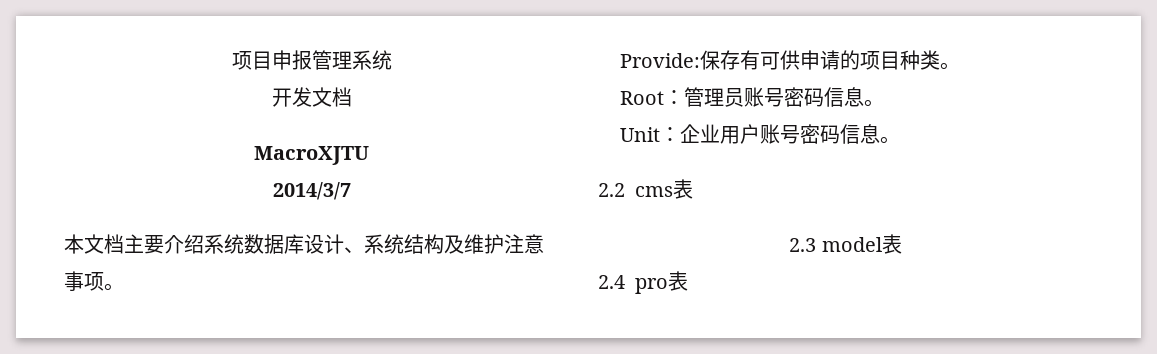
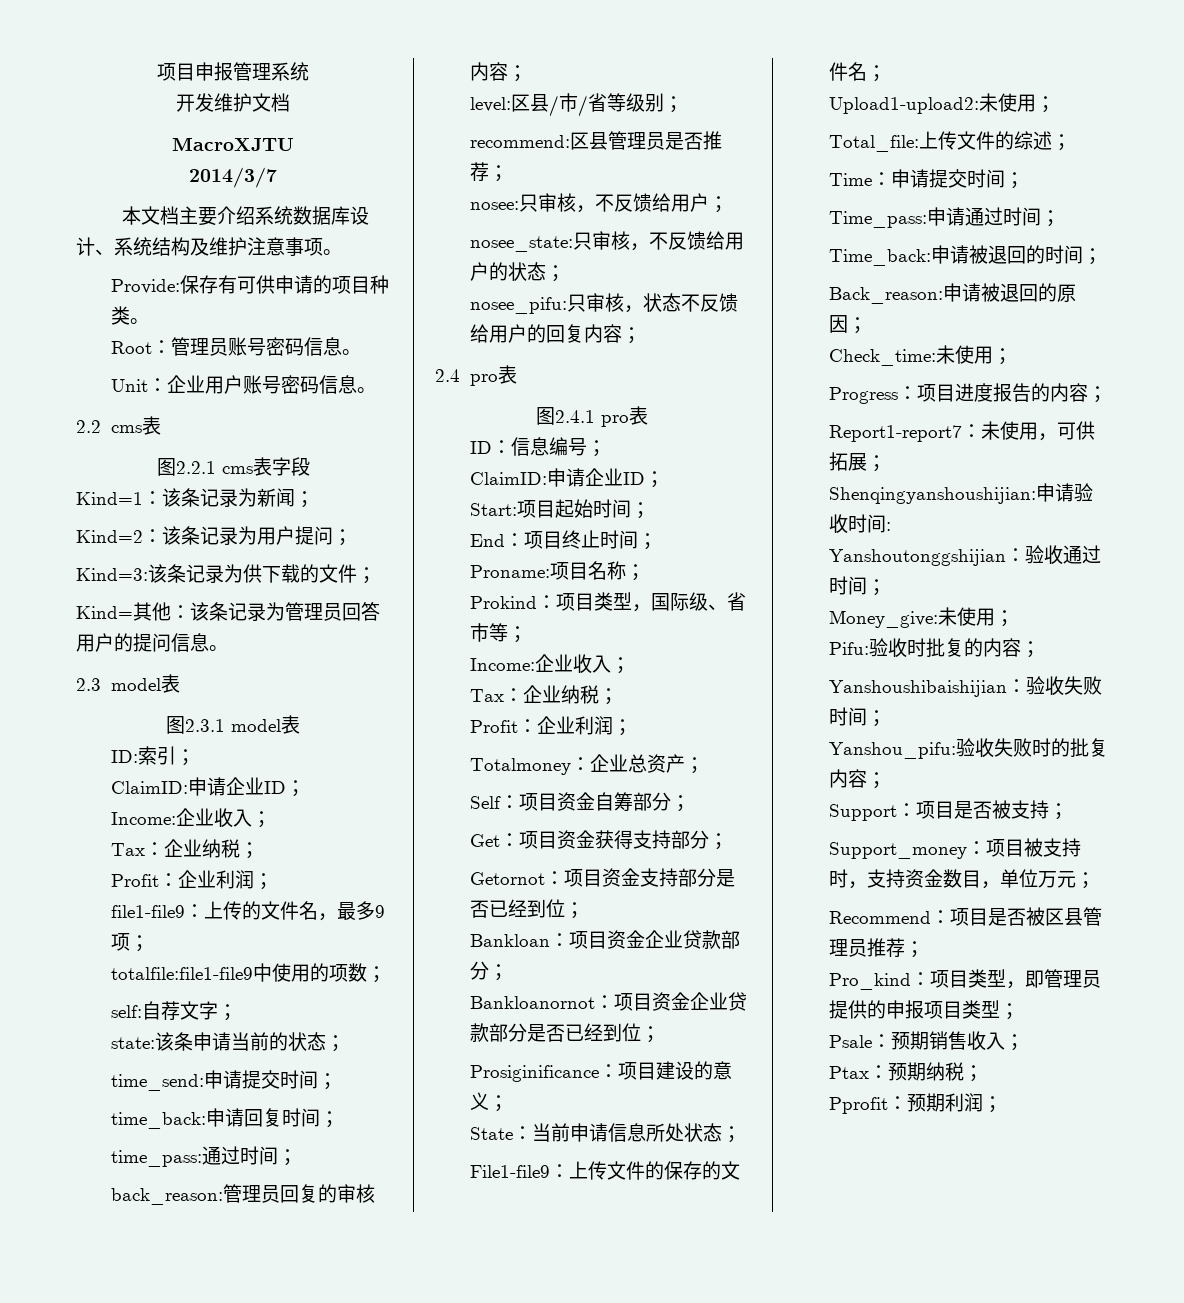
- 开发文档
+ 开发维护文档
+ 图2.2.1 cms表字段
+ Kind=1：该条记录为新闻；
+ Kind=2：该条记录为用户提问；
+ Kind=3:该条记录为供下载的文件；
+ Kind=其他：该条记录为管理员回答用户的提问信息。
  2.3 model表
+ 图2.3.1 model表
+ ID:索引；
+ ClaimID:申请企业ID；
+ Income:企业收入；
+ Tax：企业纳税；
+ Profit：企业利润；
+ file1-file9：上传的文件名，最多9项；
+ totalfile:file1-file9中使用的项数；
+ self:自荐文字；
+ state:该条申请当前的状态；
+ time_send:申请提交时间；
+ time_back:申请回复时间；
+ time_pass:通过时间；
+ back_reason:管理员回复的审核内容；
+ level:区县/市/省等级别；
+ recommend:区县管理员是否推荐；
+ nosee:只审核，不反馈给用户；
+ nosee_state:只审核，不反馈给用户的状态；
+ nosee_pifu:只审核，状态不反馈给用户的回复内容；
  2.4 pro表
+ 图2.4.1 pro表
+ ID：信息编号；
+ ClaimID:申请企业ID；
+ Start:项目起始时间；
+ End：项目终止时间；
+ Proname:项目名称；
+ Prokind：项目类型，国际级、省市等；
+ Income:企业收入；
+ Tax：企业纳税；
+ Profit：企业利润；
+ Totalmoney：企业总资产；
+ Self：项目资金自筹部分；
+ Get：项目资金获得支持部分；
+ Getornot：项目资金支持部分是否已经到位；
+ Bankloan：项目资金企业贷款部分；
+ Bankloanornot：项目资金企业贷款部分是否已经到位；
+ Prosiginificance：项目建设的意义；
+ State：当前申请信息所处状态；
+ File1-file9：上传文件的保存的文件名；
+ Upload1-upload2:未使用；
+ Total_file:上传文件的综述；
+ Time：申请提交时间；
+ Time_pass:申请通过时间；
+ Time_back:申请被退回的时间；
+ Back_reason:申请被退回的原因；
+ Check_time:未使用；
+ Progress：项目进度报告的内容；
+ Report1-report7：未使用，可供拓展；
+ Shenqingyanshoushijian:申请验收时间:
+ Yanshoutonggshijian：验收通过时间；
+ Money_give:未使用；
+ Pifu:验收时批复的内容；
+ Yanshoushibaishijian：验收失败时间；
+ Yanshou_pifu:验收失败时的批复内容；
+ Support：项目是否被支持；
+ Support_money：项目被支持时，支持资金数目，单位万元；
+ Recommend：项目是否被区县管理员推荐；
+ Pro_kind：项目类型，即管理员提供的申报项目类型；
+ Psale：预期销售收入；
+ Ptax：预期纳税；
+ Pprofit：预期利润；

